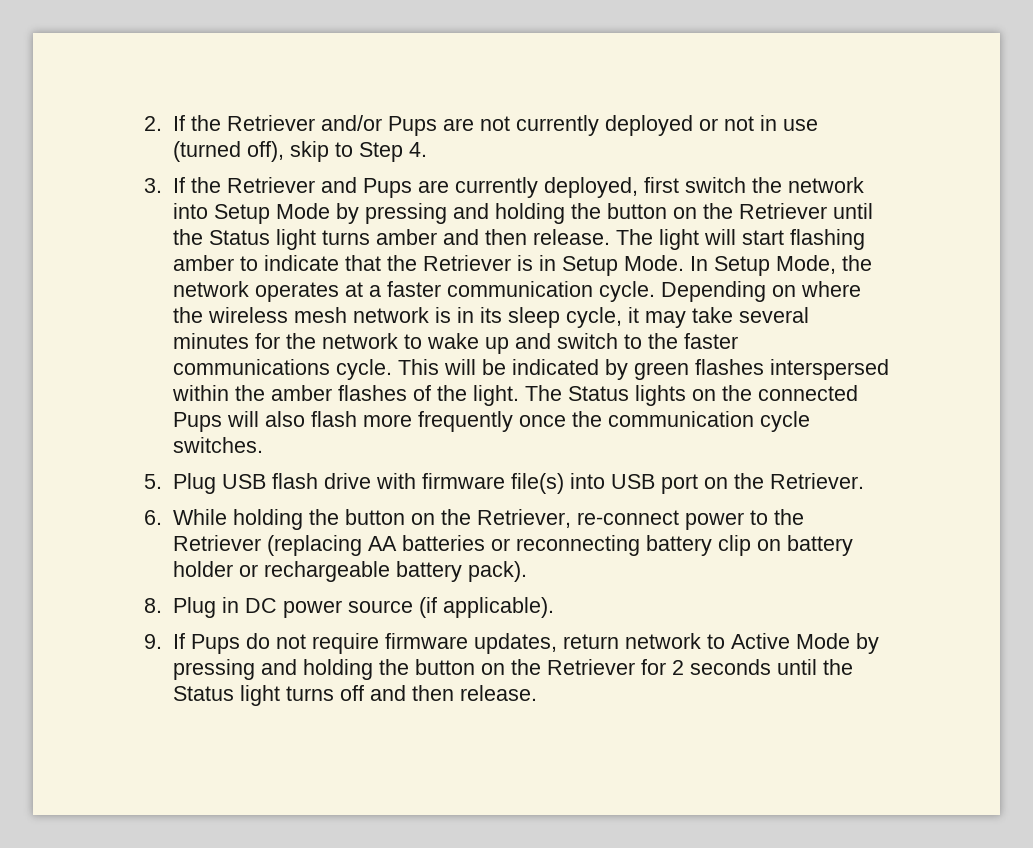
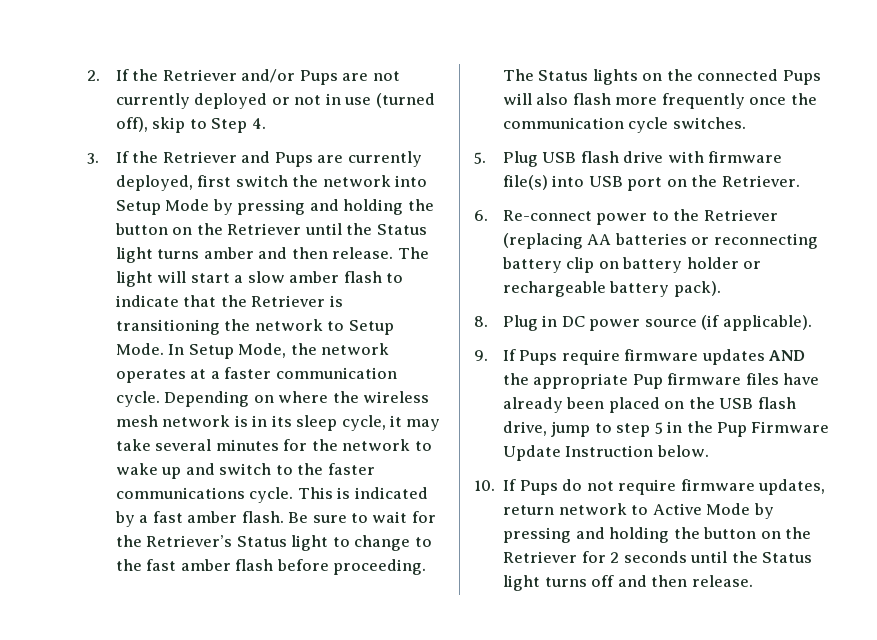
- The light will start flashing amber to indicate that the Retriever is in Setup Mode.
+ The light will start a slow amber flash to indicate that the Retriever is transitioning the network to Setup Mode.
- This will be indicated by green flashes interspersed within the amber flashes of the light.
+ This is indicated by a fast amber flash. Be sure to wait for the Retriever’s Status light to change to the fast amber flash before proceeding.
- 6. While holding the button on the Retriever, re-connect power to the Retriever (replacing AA batteries or reconnecting battery clip on battery holder or rechargeable battery pack).
+ 6. Re-connect power to the Retriever (replacing AA batteries or reconnecting battery clip on battery holder or rechargeable battery pack).
- 9. If Pups do not require firmware updates, return network to Active Mode by pressing and holding the button on the Retriever for 2 seconds until the Status light turns off and then release.
+ 9. If Pups require firmware updates AND the appropriate Pup firmware files have already been placed on the USB flash drive, jump to step 5 in the Pup Firmware Update Instruction below.
+ 10. If Pups do not require firmware updates, return network to Active Mode by pressing and holding the button on the Retriever for 2 seconds until the Status light turns off and then release.

